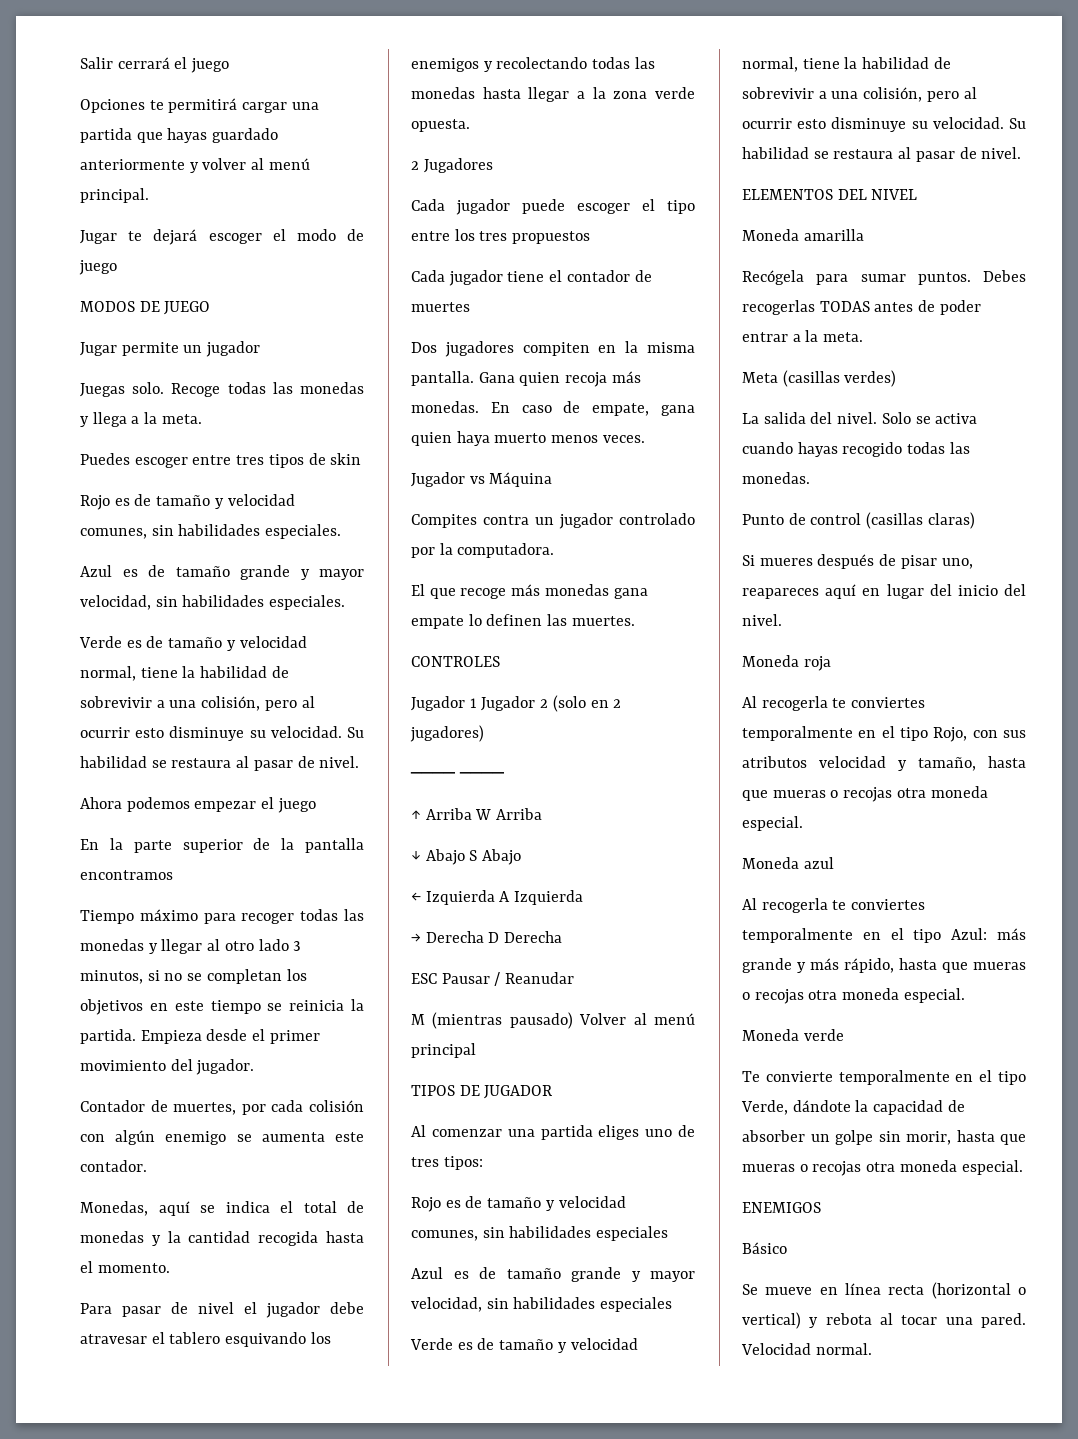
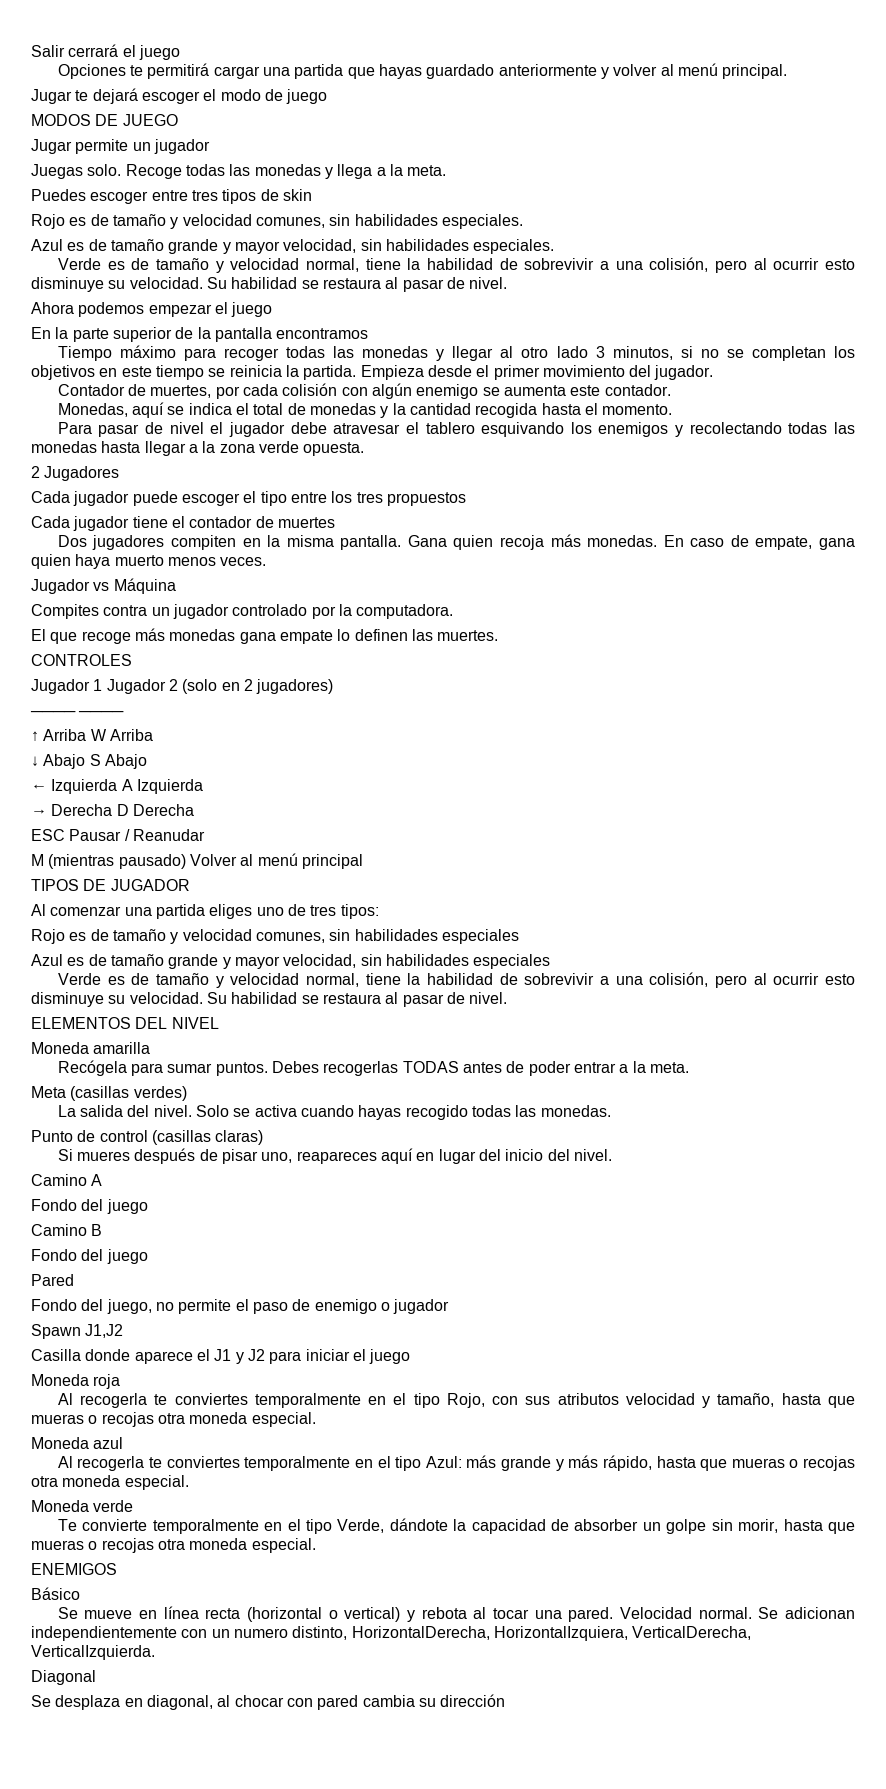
+ Camino A
+ Fondo del juego
+ Camino B
+ Fondo del juego
+ Pared
+ Fondo del juego, no permite el paso de enemigo o jugador
+ Spawn J1,J2
+ Casilla donde aparece el J1 y J2 para iniciar el juego
+ Se adicionan independientemente con un numero distinto, HorizontalDerecha, HorizontalIzquiera, VerticalDerecha, VerticalIzquierda.
+ Diagonal
+ Se desplaza en diagonal, al chocar con pared cambia su dirección

